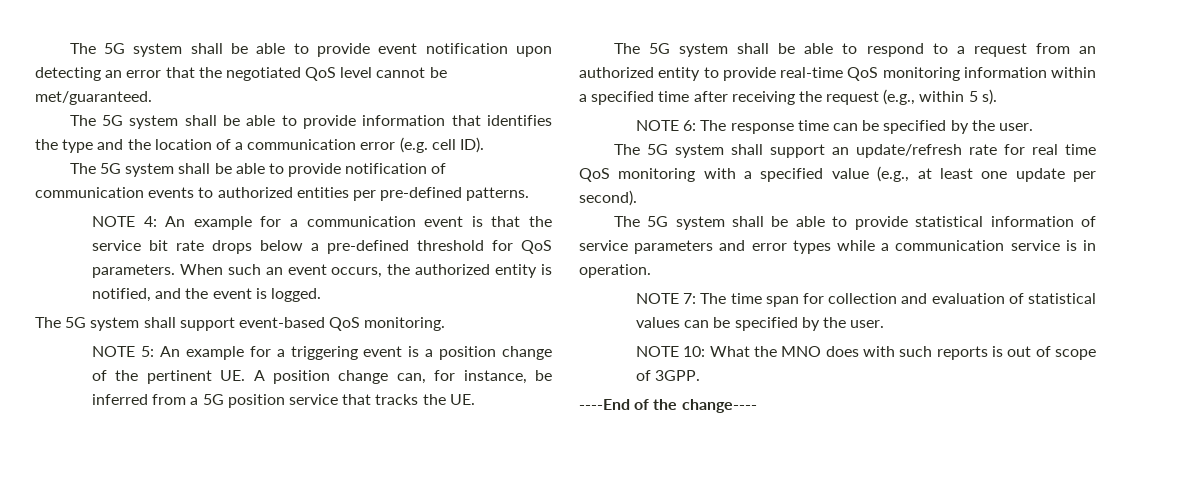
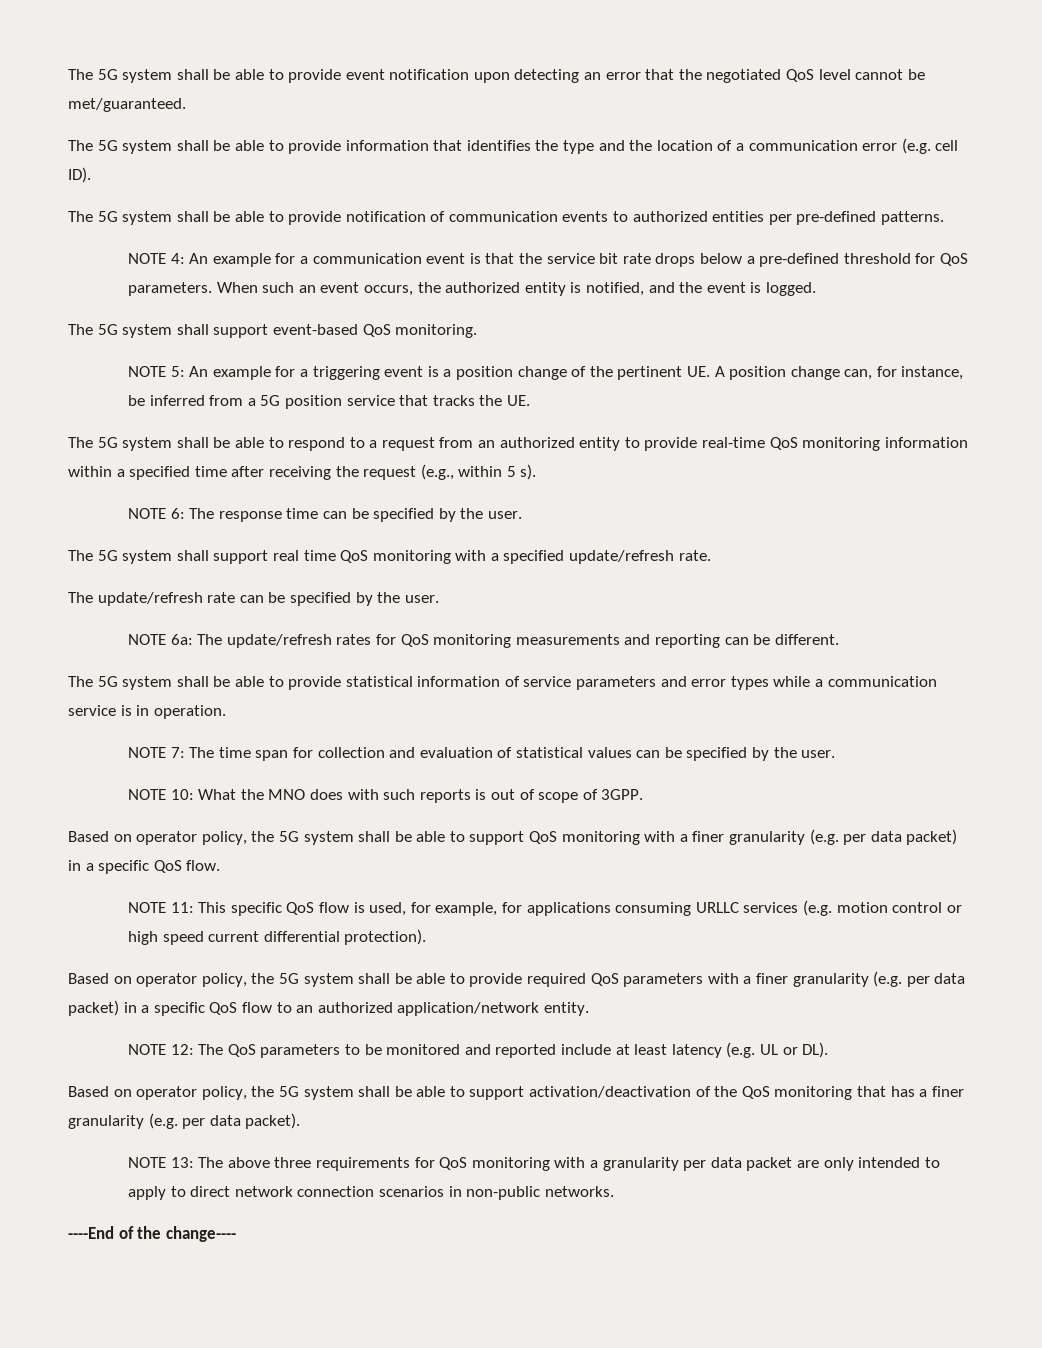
- The 5G system shall support an update/refresh rate for real time QoS monitoring with a specified value (e.g., at least one update per second).
+ The 5G system shall support real time QoS monitoring with a specified update/refresh rate.
+ The update/refresh rate can be specified by the user.
+ NOTE 6a: The update/refresh rates for QoS monitoring measurements and reporting can be different.
+ Based on operator policy, the 5G system shall be able to support QoS monitoring with a finer granularity (e.g. per data packet) in a specific QoS flow.
+ NOTE 11: This specific QoS flow is used, for example, for applications consuming URLLC services (e.g. motion control or high speed current differential protection).
+ Based on operator policy, the 5G system shall be able to provide required QoS parameters with a finer granularity (e.g. per data packet) in a specific QoS flow to an authorized application/network entity.
+ NOTE 12: The QoS parameters to be monitored and reported include at least latency (e.g. UL or DL).
+ Based on operator policy, the 5G system shall be able to support activation/deactivation of the QoS monitoring that has a finer granularity (e.g. per data packet).
+ NOTE 13: The above three requirements for QoS monitoring with a granularity per data packet are only intended to apply to direct network connection scenarios in non-public networks.

